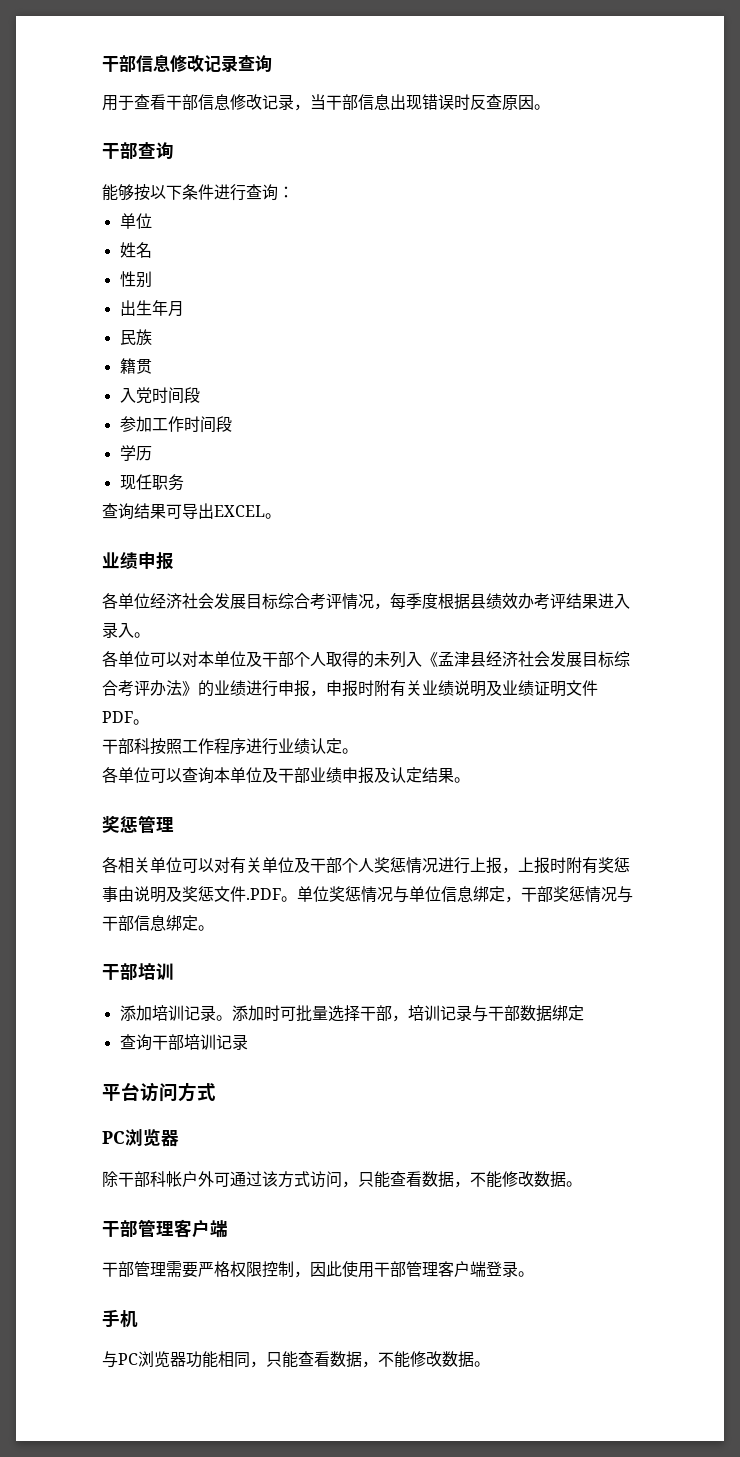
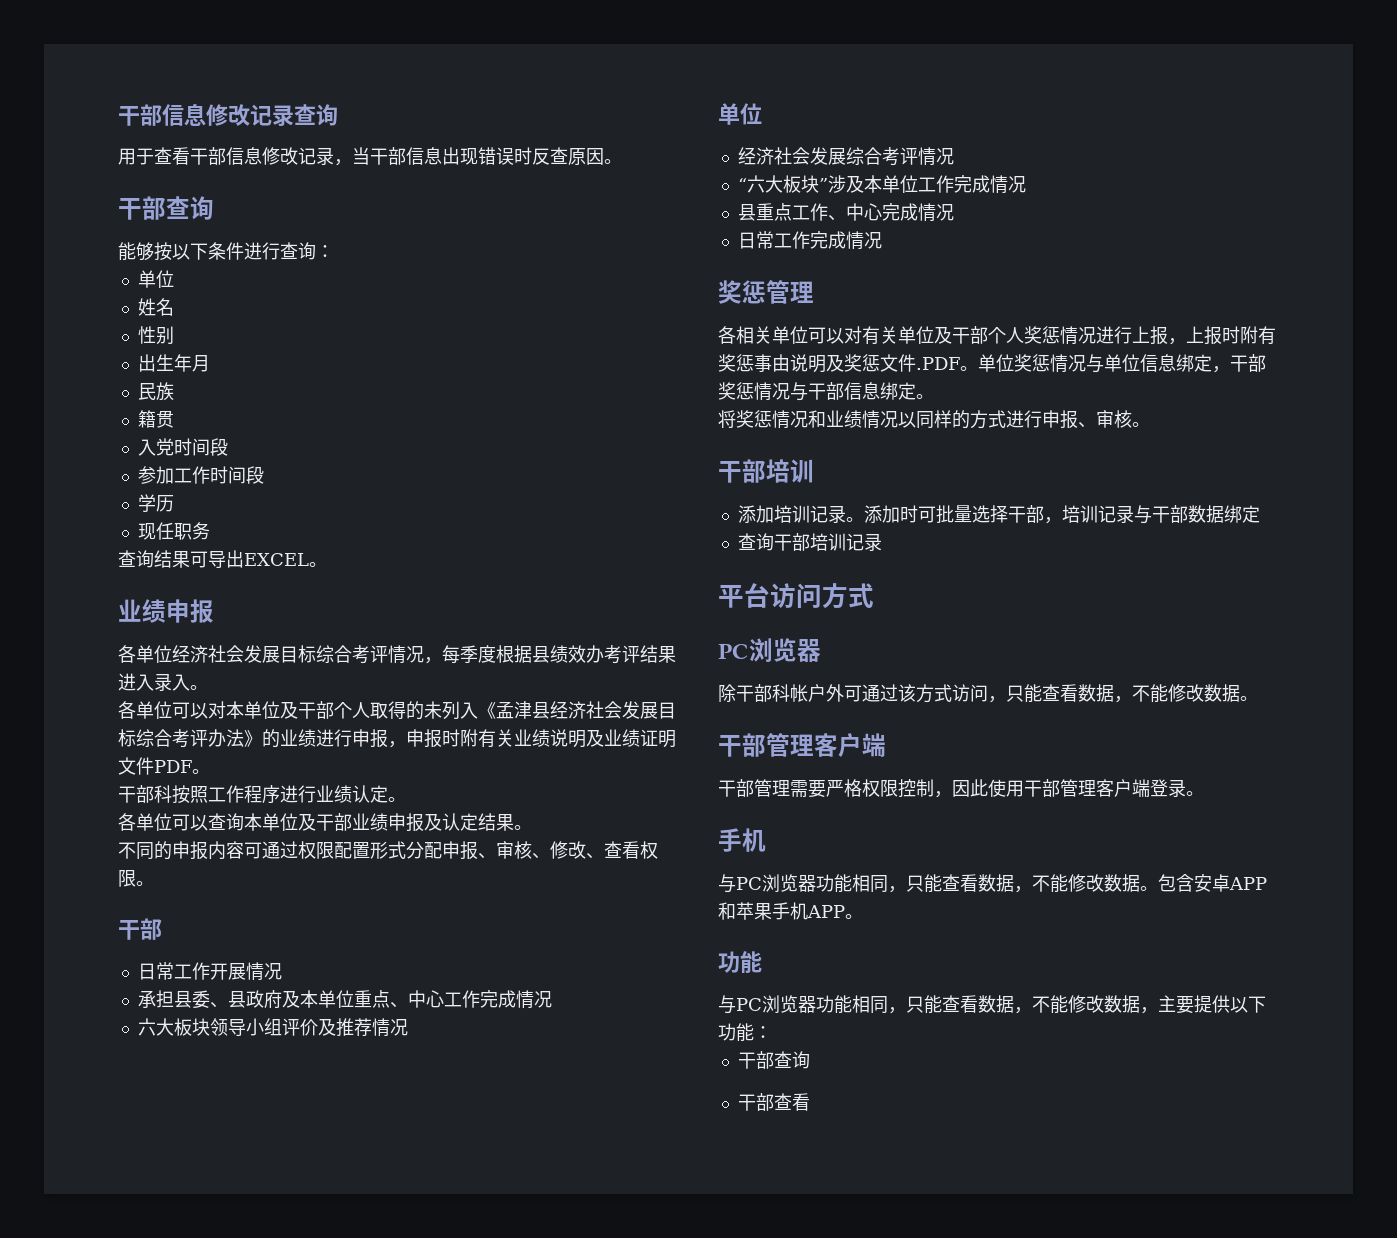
+ 不同的申报内容可通过权限配置形式分配申报、审核、修改、查看权限。
+ 干部
+ 日常工作开展情况
+ 承担县委、县政府及本单位重点、中心工作完成情况
+ 六大板块领导小组评价及推荐情况
+ 单位
+ 经济社会发展综合考评情况
+ “六大板块”涉及本单位工作完成情况
+ 县重点工作、中心完成情况
+ 日常工作完成情况
+ 将奖惩情况和业绩情况以同样的方式进行申报、审核。
+ 包含安卓APP和苹果手机APP。
+ 功能
+ 与PC浏览器功能相同，只能查看数据，不能修改数据，主要提供以下功能：
+ 干部查询
+ 干部查看

